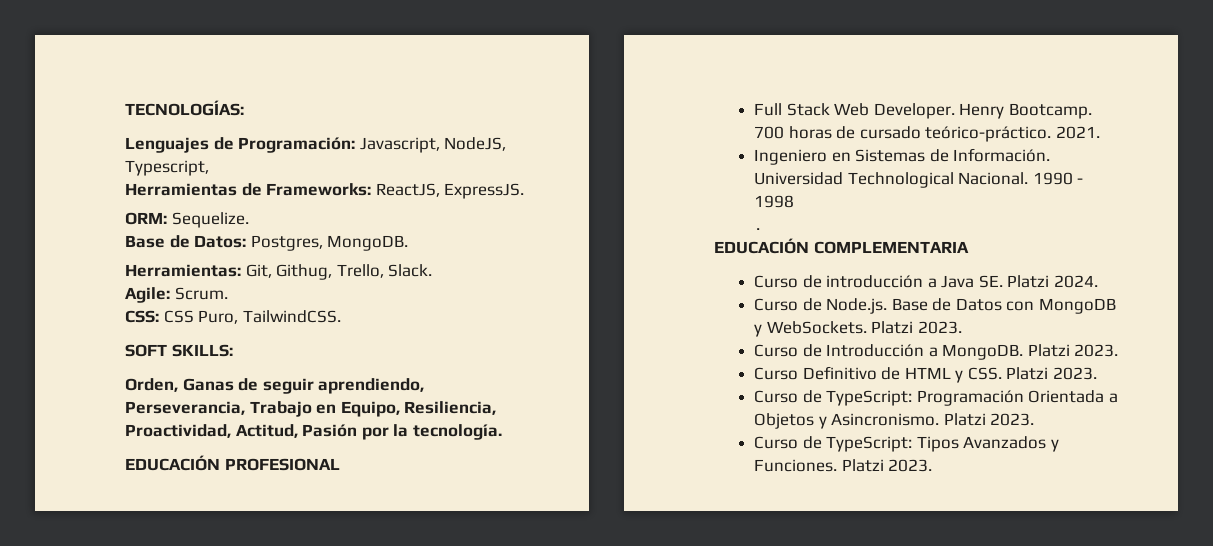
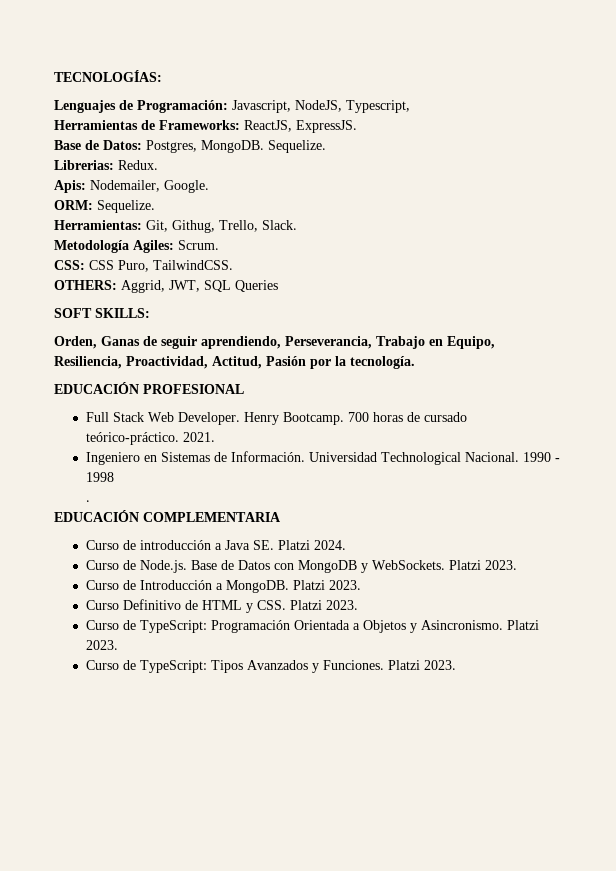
- ORM: Sequelize.
- Base de Datos: Postgres, MongoDB.
+ Base de Datos: Postgres, MongoDB. Sequelize.
+ Librerias: Redux.
+ Apis: Nodemailer, Google.
+ ORM: Sequelize.
- Agile: Scrum.
+ Metodología Agiles: Scrum.
+ OTHERS: Aggrid, JWT, SQL Queries

